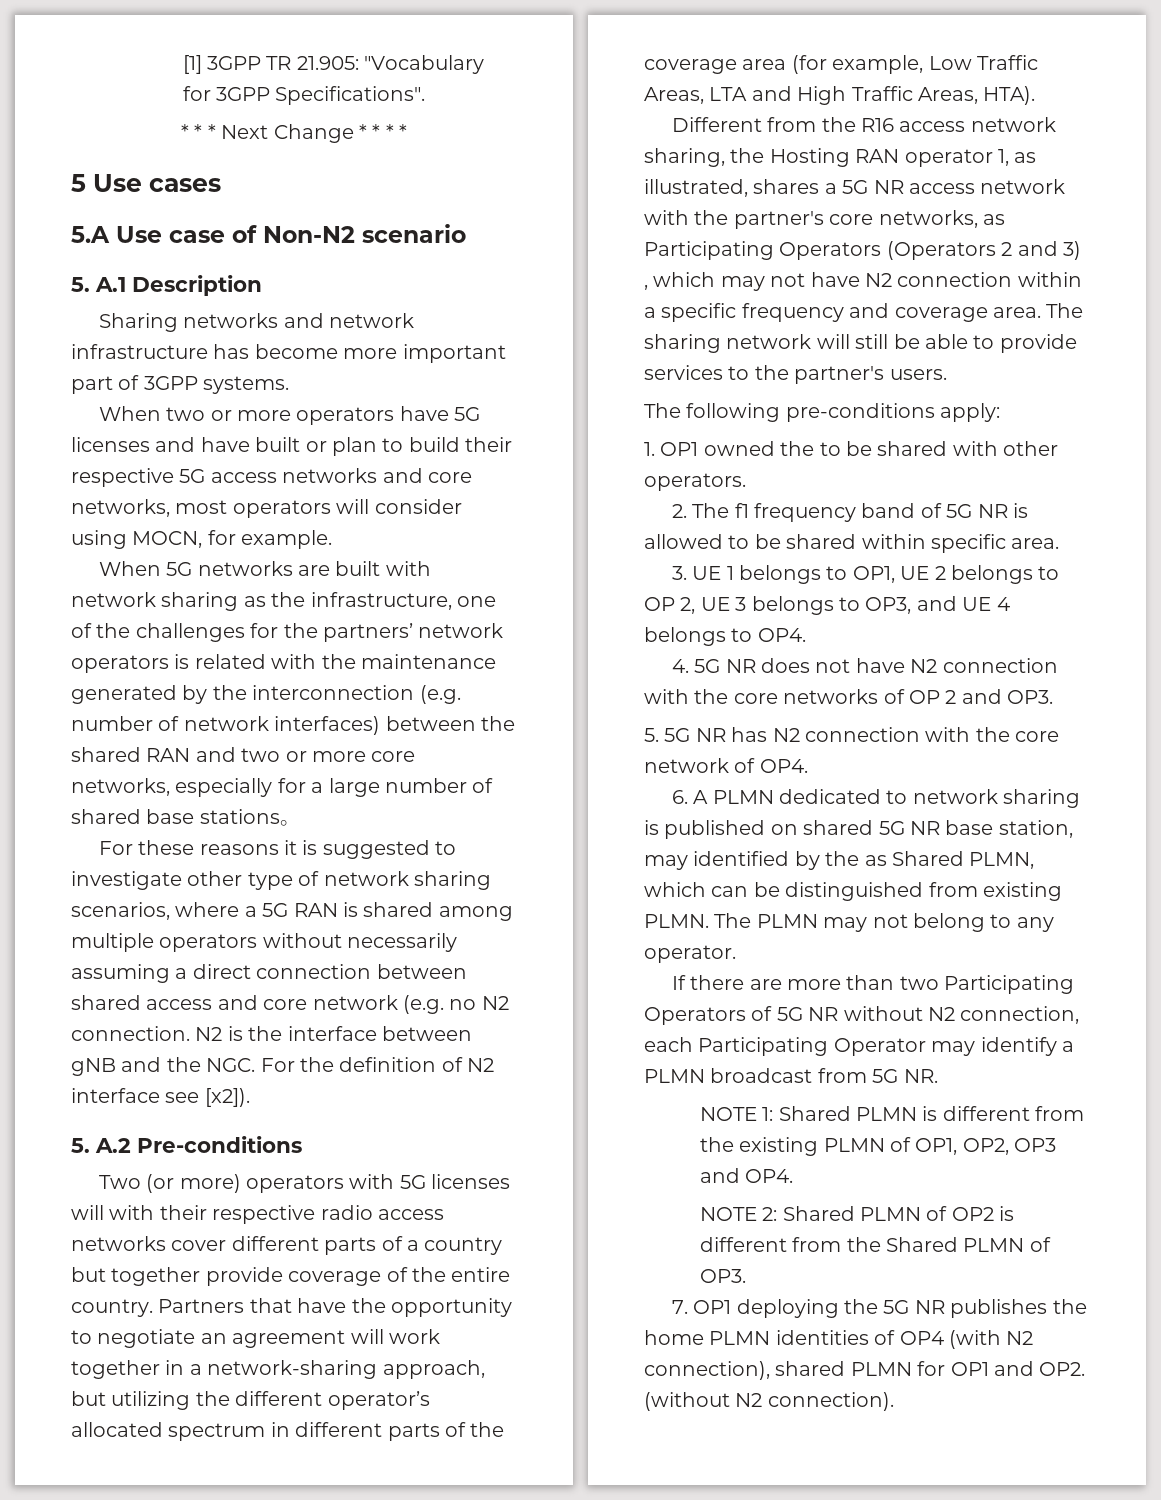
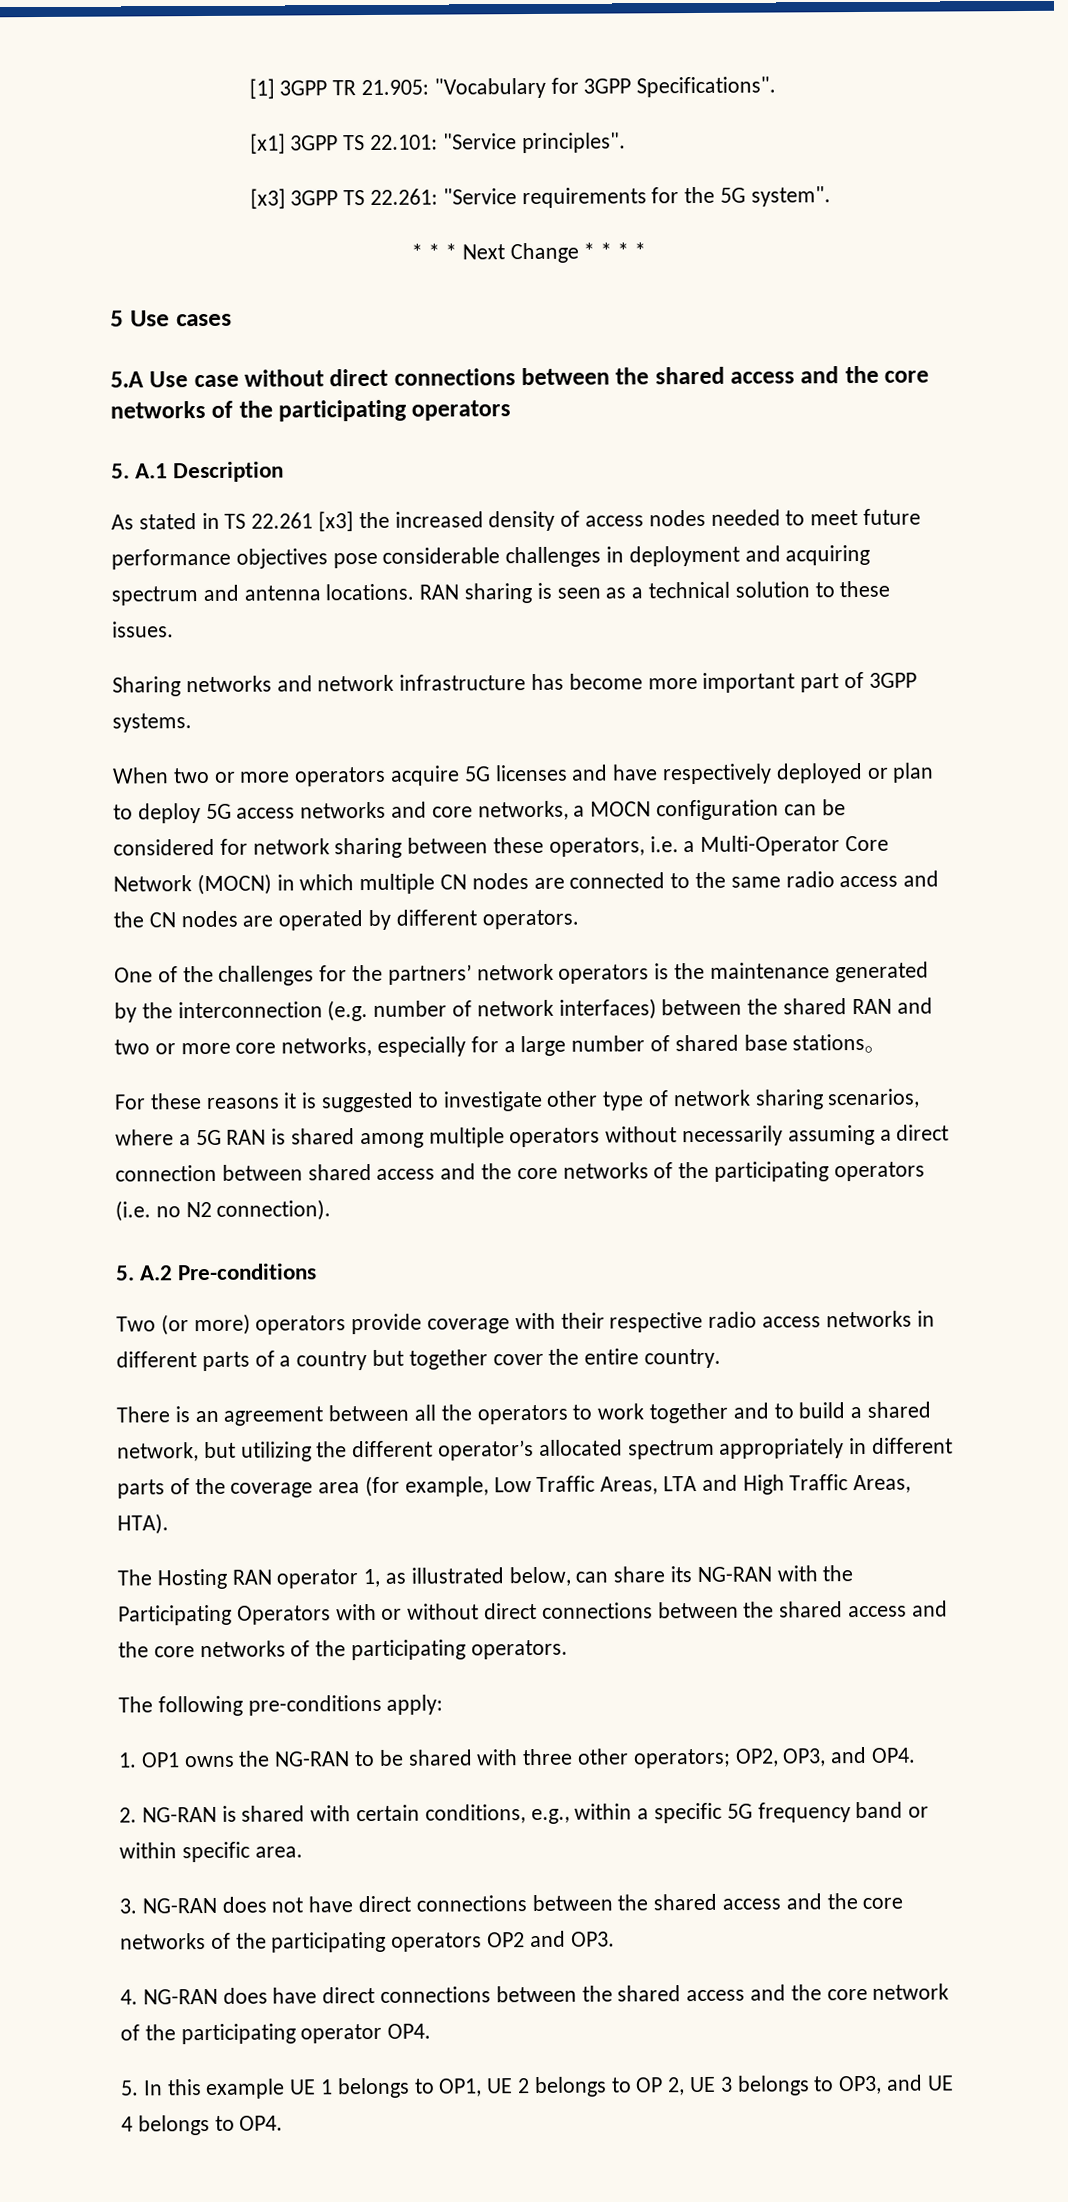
+ [x1] 3GPP TS 22.101: "Service principles".
+ [x3] 3GPP TS 22.261: "Service requirements for the 5G system".
- 5.A Use case of Non-N2 scenario
+ 5.A Use case without direct connections between the shared access and the core networks of the participating operators
  5. A.1 Description
+ As stated in TS 22.261 [x3] the increased density of access nodes needed to meet future performance objectives pose considerable challenges in deployment and acquiring spectrum and antenna locations. RAN sharing is seen as a technical solution to these issues.
- When two or more operators have 5G licenses and have built or plan to build their respective 5G access networks and core networks, most operators will consider using MOCN, for example.
- When 5G networks are built with network sharing as the infrastructure, one of the challenges for the partners’ network operators is related with the maintenance generated by the interconnection (e.g. number of network interfaces) between the shared RAN and two or more core networks, especially for a large number of shared base stations。
+ When two or more operators acquire 5G licenses and have respectively deployed or plan to deploy 5G access networks and core networks, a MOCN configuration can be considered for network sharing between these operators, i.e. a Multi-Operator Core Network (MOCN) in which multiple CN nodes are connected to the same radio access and the CN nodes are operated by different operators.
+ One of the challenges for the partners’ network operators is the maintenance generated by the interconnection (e.g. number of network interfaces) between the shared RAN and two or more core networks, especially for a large number of shared base stations。
- For these reasons it is suggested to investigate other type of network sharing scenarios, where a 5G RAN is shared among multiple operators without necessarily assuming a direct connection between shared access and core network (e.g. no N2 connection. N2 is the interface between gNB and the NGC. For the definition of N2 interface see [x2]).
+ For these reasons it is suggested to investigate other type of network sharing scenarios, where a 5G RAN is shared among multiple operators without necessarily assuming a direct connection between shared access and the core networks of the participating operators (i.e. no N2 connection).
- Two (or more) operators with 5G licenses will with their respective radio access networks cover different parts of a country but together provide coverage of the entire country. Partners that have the opportunity to negotiate an agreement will work together in a network-sharing approach, but utilizing the different operator’s allocated spectrum in different parts of the coverage area (for example, Low Traffic Areas, LTA and High Traffic Areas, HTA).
+ Two (or more) operators provide coverage with their respective radio access networks in different parts of a country but together cover the entire country.
+ There is an agreement between all the operators to work together and to build a shared network, but utilizing the different operator’s allocated spectrum appropriately in different parts of the coverage area (for example, Low Traffic Areas, LTA and High Traffic Areas, HTA).
- Different from the R16 access network sharing, the Hosting RAN operator 1, as illustrated, shares a 5G NR access network with the partner's core networks, as Participating Operators (Operators 2 and 3) , which may not have N2 connection within a specific frequency and coverage area. The sharing network will still be able to provide services to the partner's users.
+ The Hosting RAN operator 1, as illustrated below, can share its NG-RAN with the Participating Operators with or without direct connections between the shared access and the core networks of the participating operators.
- 1. OP1 owned the to be shared with other operators.
- 2. The f1 frequency band of 5G NR is allowed to be shared within specific area.
- 3. UE 1 belongs to OP1, UE 2 belongs to OP 2, UE 3 belongs to OP3, and UE 4 belongs to OP4.
+ 1. OP1 owns the NG-RAN to be shared with three other operators; OP2, OP3, and OP4.
+ 2. NG-RAN is shared with certain conditions, e.g., within a specific 5G frequency band or within specific area.
+ 3. NG-RAN does not have direct connections between the shared access and the core networks of the participating operators OP2 and OP3.
+ 4. NG-RAN does have direct connections between the shared access and the core network of the participating operator OP4.
+ 5. In this example UE 1 belongs to OP1, UE 2 belongs to OP 2, UE 3 belongs to OP3, and UE 4 belongs to OP4.
- 4. 5G NR does not have N2 connection with the core networks of OP 2 and OP3.
- 5. 5G NR has N2 connection with the core network of OP4.
- 6. A PLMN dedicated to network sharing is published on shared 5G NR base station, may identified by the as Shared PLMN, which can be distinguished from existing PLMN. The PLMN may not belong to any operator.
- If there are more than two Participating Operators of 5G NR without N2 connection, each Participating Operator may identify a PLMN broadcast from 5G NR.
- NOTE 1: Shared PLMN is different from the existing PLMN of OP1, OP2, OP3 and OP4.
- NOTE 2: Shared PLMN of OP2 is different from the Shared PLMN of OP3.
- 7. OP1 deploying the 5G NR publishes the home PLMN identities of OP4 (with N2 connection), shared PLMN for OP1 and OP2. (without N2 connection).

